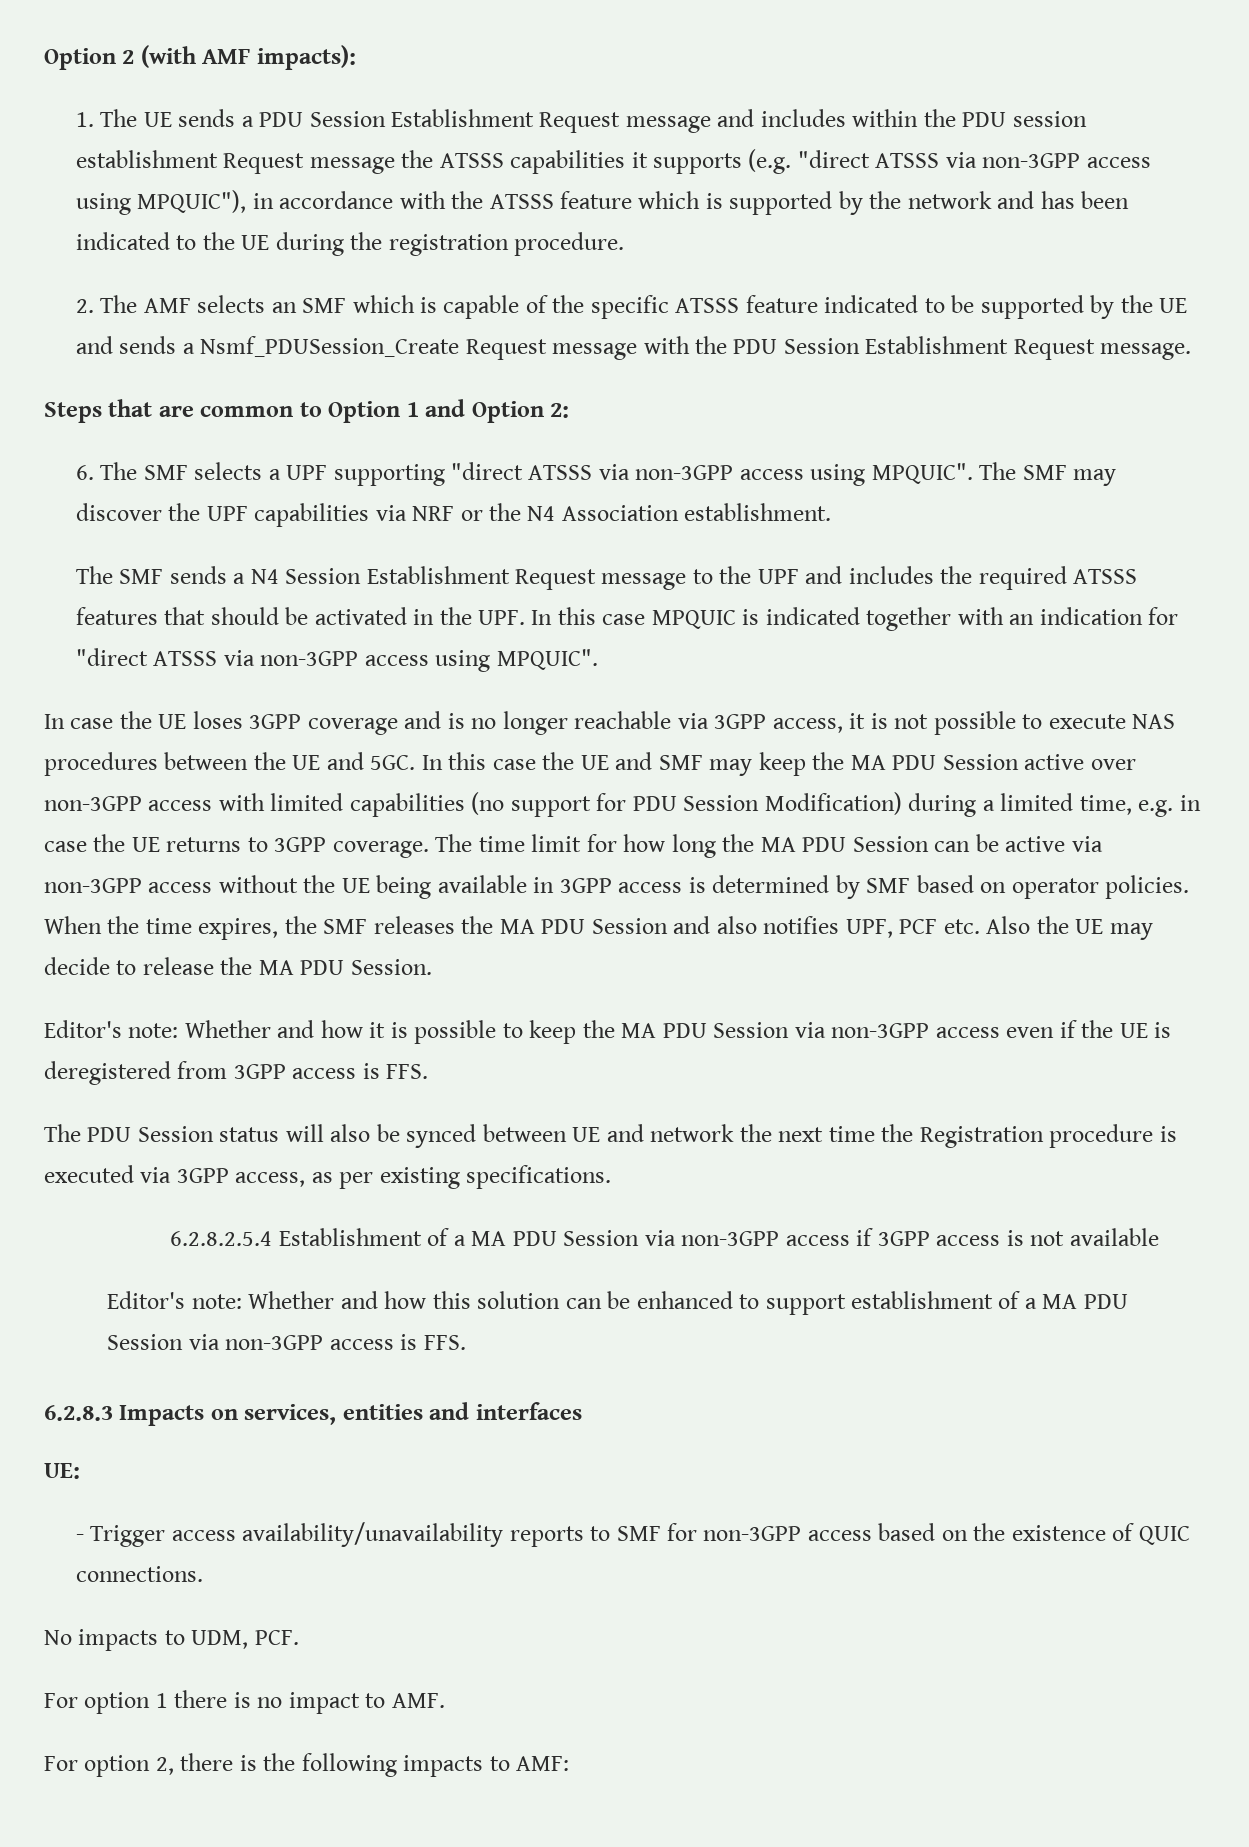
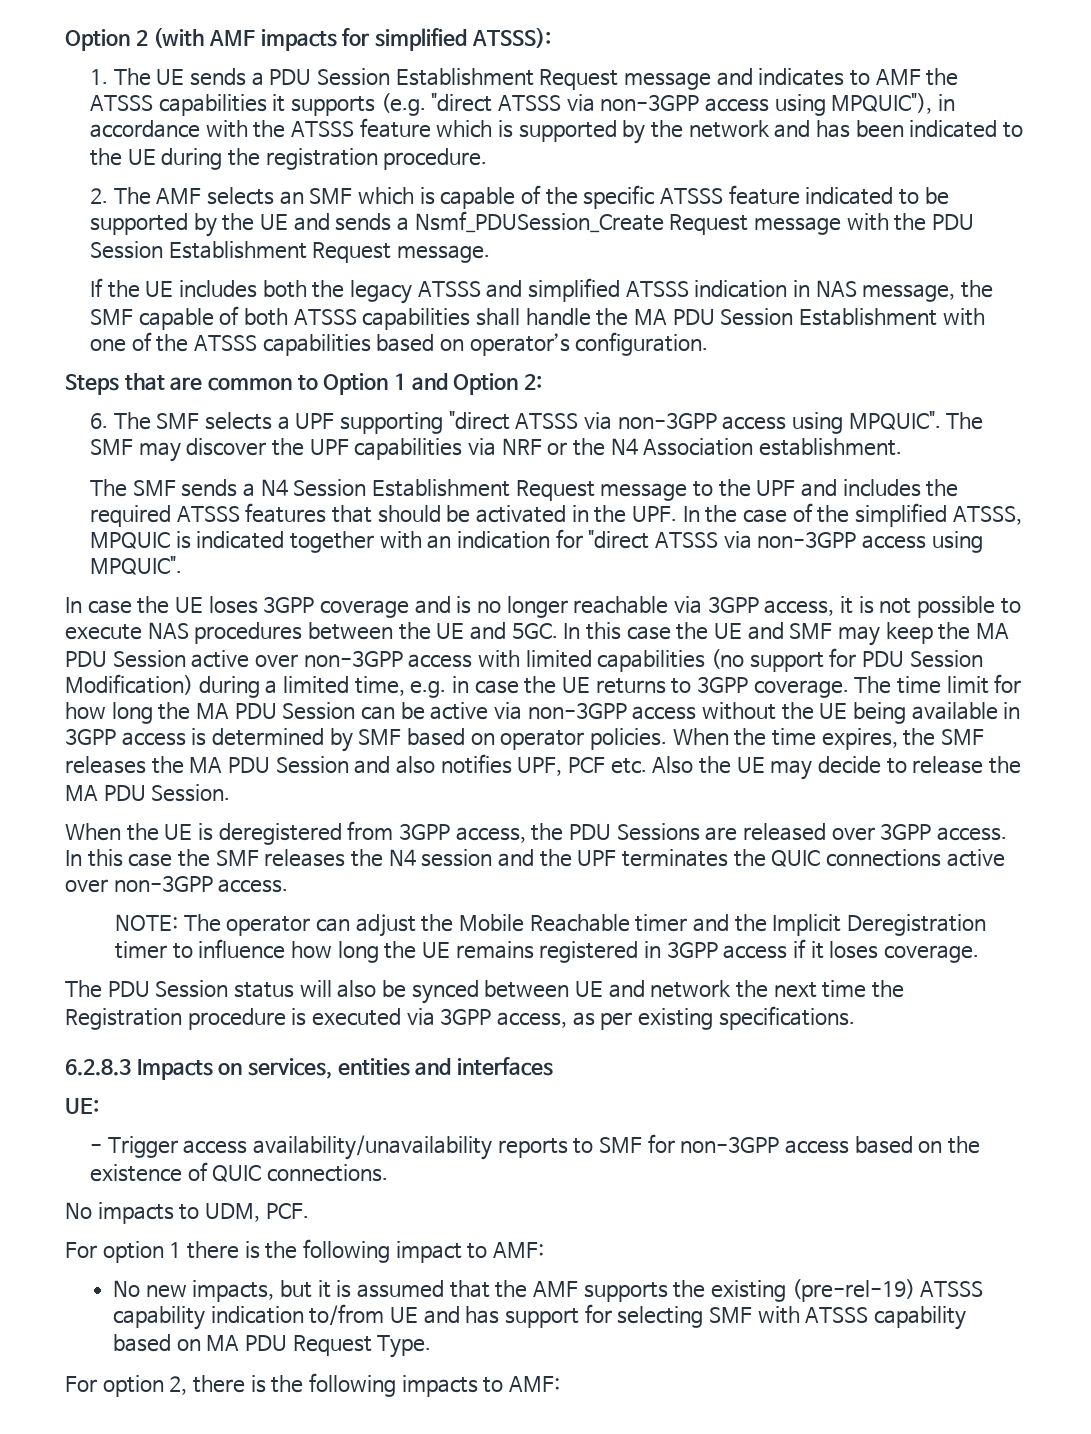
- Option 2 (with AMF impacts):
+ Option 2 (with AMF impacts for simplified ATSSS):
- 1. The UE sends a PDU Session Establishment Request message and includes within the PDU session establishment Request message the ATSSS capabilities it supports (e.g. "direct ATSSS via non-3GPP access using MPQUIC"), in accordance with the ATSSS feature which is supported by the network and has been indicated to the UE during the registration procedure.
+ 1. The UE sends a PDU Session Establishment Request message and indicates to AMF the ATSSS capabilities it supports (e.g. "direct ATSSS via non-3GPP access using MPQUIC"), in accordance with the ATSSS feature which is supported by the network and has been indicated to the UE during the registration procedure.
+ If the UE includes both the legacy ATSSS and simplified ATSSS indication in NAS message, the SMF capable of both ATSSS capabilities shall handle the MA PDU Session Establishment with one of the ATSSS capabilities based on operator’s configuration.
- The SMF sends a N4 Session Establishment Request message to the UPF and includes the required ATSSS features that should be activated in the UPF. In this case MPQUIC is indicated together with an indication for "direct ATSSS via non-3GPP access using MPQUIC".
+ The SMF sends a N4 Session Establishment Request message to the UPF and includes the required ATSSS features that should be activated in the UPF. In the case of the simplified ATSSS, MPQUIC is indicated together with an indication for "direct ATSSS via non-3GPP access using MPQUIC".
- Editor's note: Whether and how it is possible to keep the MA PDU Session via non-3GPP access even if the UE is deregistered from 3GPP access is FFS.
+ When the UE is deregistered from 3GPP access, the PDU Sessions are released over 3GPP access. In this case the SMF releases the N4 session and the UPF terminates the QUIC connections active over non-3GPP access.
+ NOTE: The operator can adjust the Mobile Reachable timer and the Implicit Deregistration timer to influence how long the UE remains registered in 3GPP access if it loses coverage.
- 6.2.8.2.5.4 Establishment of a MA PDU Session via non-3GPP access if 3GPP access is not available
- Editor's note: Whether and how this solution can be enhanced to support establishment of a MA PDU Session via non-3GPP access is FFS.
- For option 1 there is no impact to AMF.
+ For option 1 there is the following impact to AMF:
+ No new impacts, but it is assumed that the AMF supports the existing (pre-rel-19) ATSSS capability indication to/from UE and has support for selecting SMF with ATSSS capability based on MA PDU Request Type.

